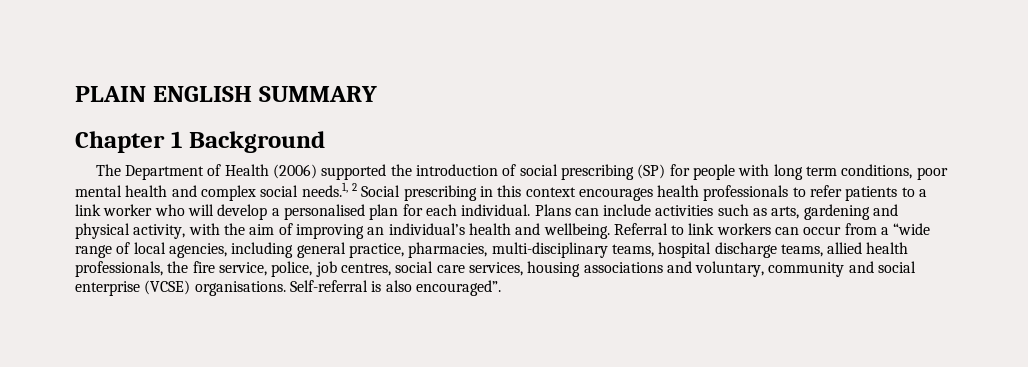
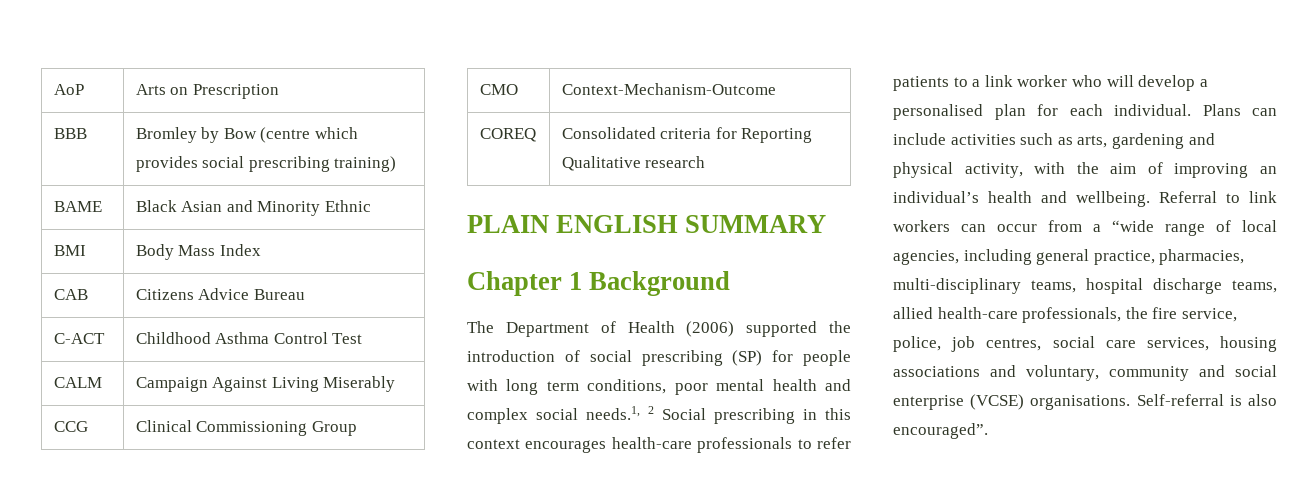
+ AoP | Arts on Prescription
+ BBB | Bromley by Bow (centre which provides social prescribing training)
+ BAME | Black Asian and Minority Ethnic
+ BMI | Body Mass Index
+ CAB | Citizens Advice Bureau
+ C-ACT | Childhood Asthma Control Test
+ CALM | Campaign Against Living Miserably
+ CCG | Clinical Commissioning Group
+ CMO | Context-Mechanism-Outcome
+ COREQ | Consolidated criteria for Reporting Qualitative research
- The Department of Health (2006) supported the introduction of social prescribing (SP) for people with long term conditions, poor mental health and complex social needs.1, 2 Social prescribing in this context encourages health professionals to refer patients to a link worker who will develop a personalised plan for each individual.
+ The Department of Health (2006) supported the introduction of social prescribing (SP) for people with long term conditions, poor mental health and complex social needs.1, 2 Social prescribing in this context encourages health-care professionals to refer patients to a link worker who will develop a personalised plan for each individual.
- Referral to link workers can occur from a “wide range of local agencies, including general practice, pharmacies, multi-disciplinary teams, hospital discharge teams, allied health professionals, the fire service, police, job centres, social care services, housing associations and voluntary, community and social enterprise (VCSE) organisations.
+ Referral to link workers can occur from a “wide range of local agencies, including general practice, pharmacies, multi-disciplinary teams, hospital discharge teams, allied health-care professionals, the fire service, police, job centres, social care services, housing associations and voluntary, community and social enterprise (VCSE) organisations.

